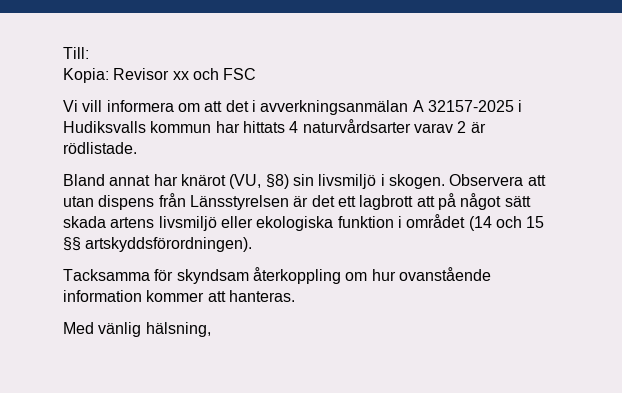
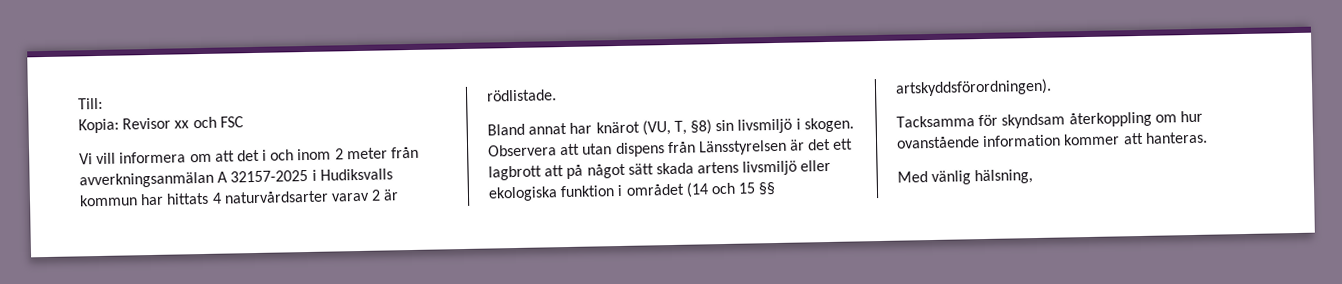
- Vi vill informera om att det i avverkningsanmälan A 32157-2025 i Hudiksvalls kommun har hittats 4 naturvårdsarter varav 2 är rödlistade.
+ Vi vill informera om att det i och inom 2 meter från avverkningsanmälan A 32157-2025 i Hudiksvalls kommun har hittats 4 naturvårdsarter varav 2 är rödlistade.
- Bland annat har knärot (VU, §8) sin livsmiljö i skogen.
+ Bland annat har knärot (VU, T, §8) sin livsmiljö i skogen.

